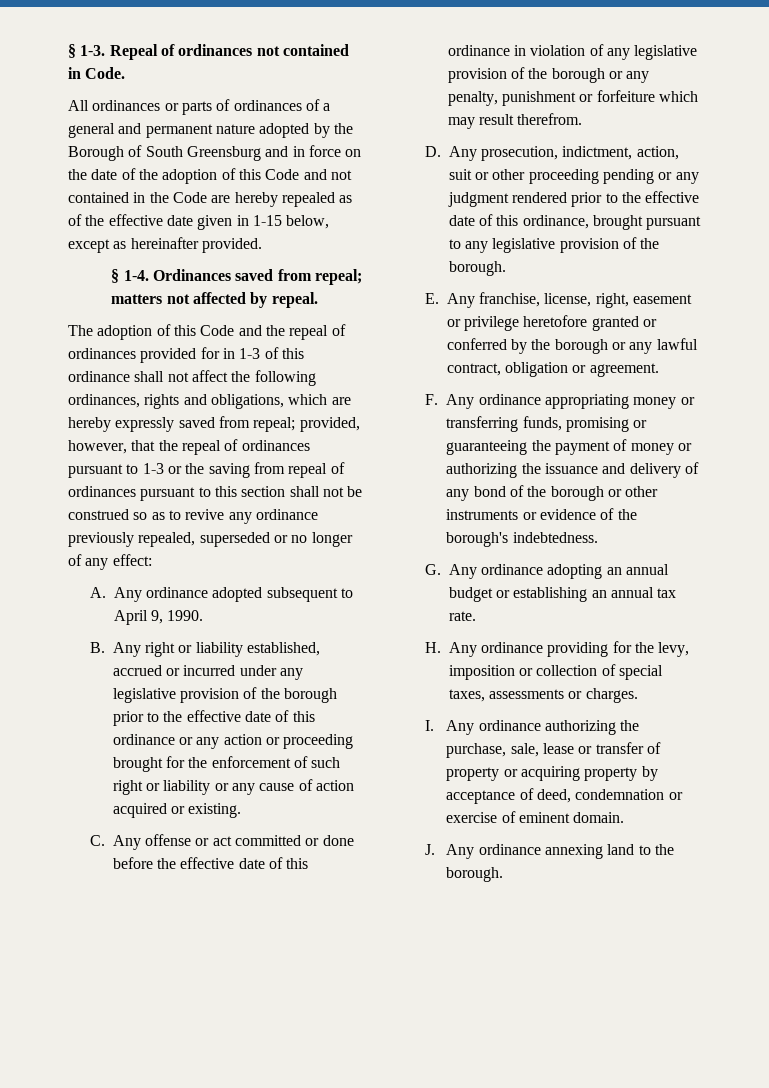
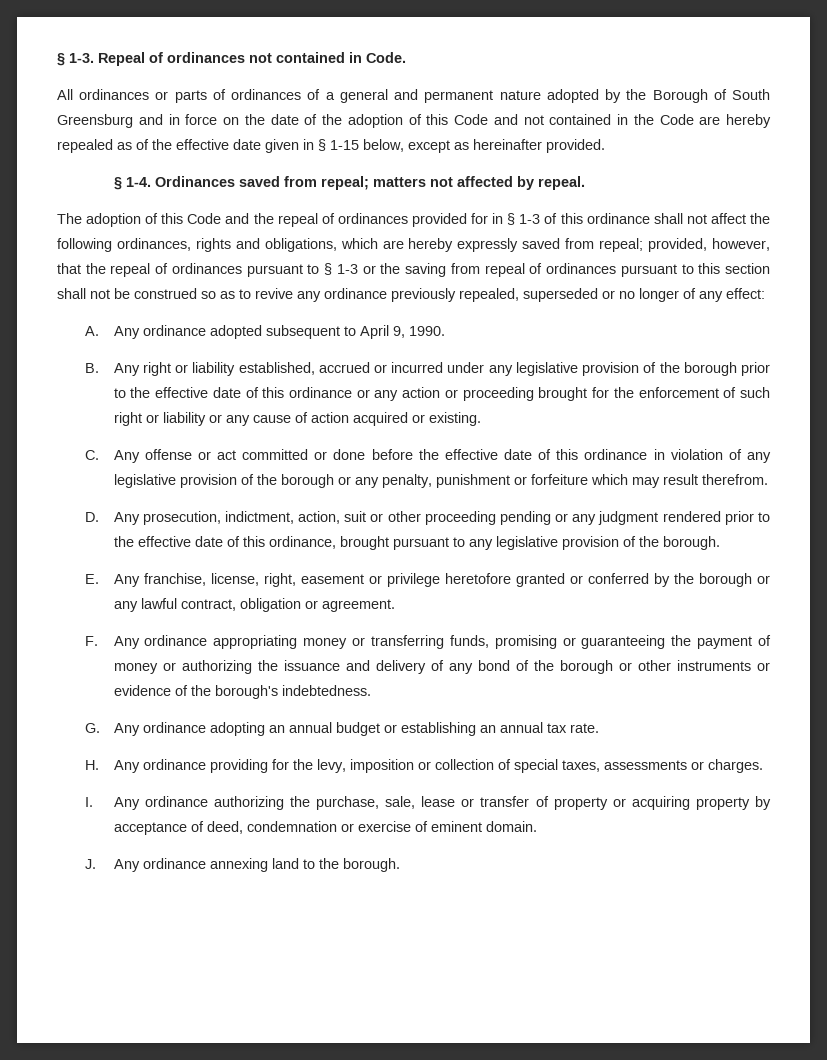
- All ordinances or parts of ordinances of a general and permanent nature adopted by the Borough of South Greensburg and in force on the date of the adoption of this Code and not contained in the Code are hereby repealed as of the effective date given in 1-15 below, except as hereinafter provided.
+ All ordinances or parts of ordinances of a general and permanent nature adopted by the Borough of South Greensburg and in force on the date of the adoption of this Code and not contained in the Code are hereby repealed as of the effective date given in § 1-15 below, except as hereinafter provided.
- The adoption of this Code and the repeal of ordinances provided for in 1-3 of this ordinance shall not affect the following ordinances, rights and obligations, which are hereby expressly saved from repeal;
+ The adoption of this Code and the repeal of ordinances provided for in § 1-3 of this ordinance shall not affect the following ordinances, rights and obligations, which are hereby expressly saved from repeal;
- provided, however, that the repeal of ordinances pursuant to 1-3 or the saving from repeal of ordinances pursuant to this section shall not be construed so as to revive any ordinance previously repealed, superseded or no longer of any effect:
+ provided, however, that the repeal of ordinances pursuant to § 1-3 or the saving from repeal of ordinances pursuant to this section shall not be construed so as to revive any ordinance previously repealed, superseded or no longer of any effect:

